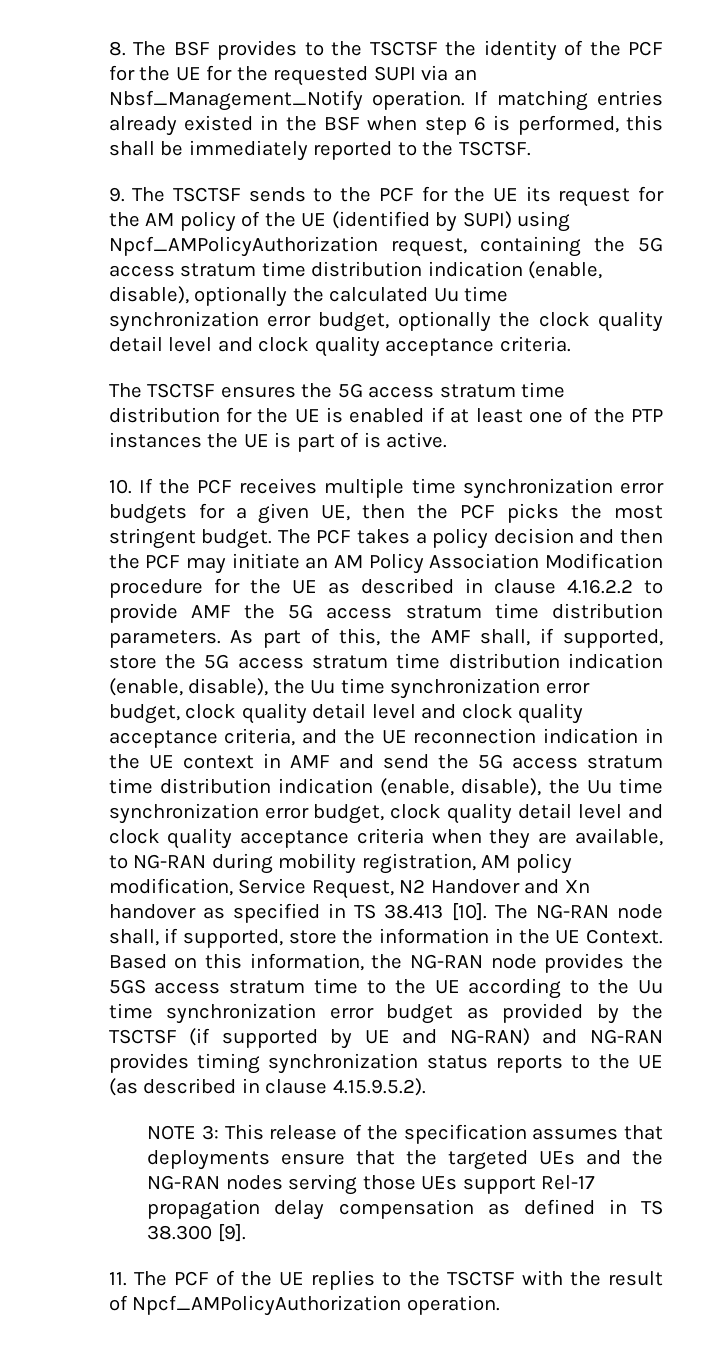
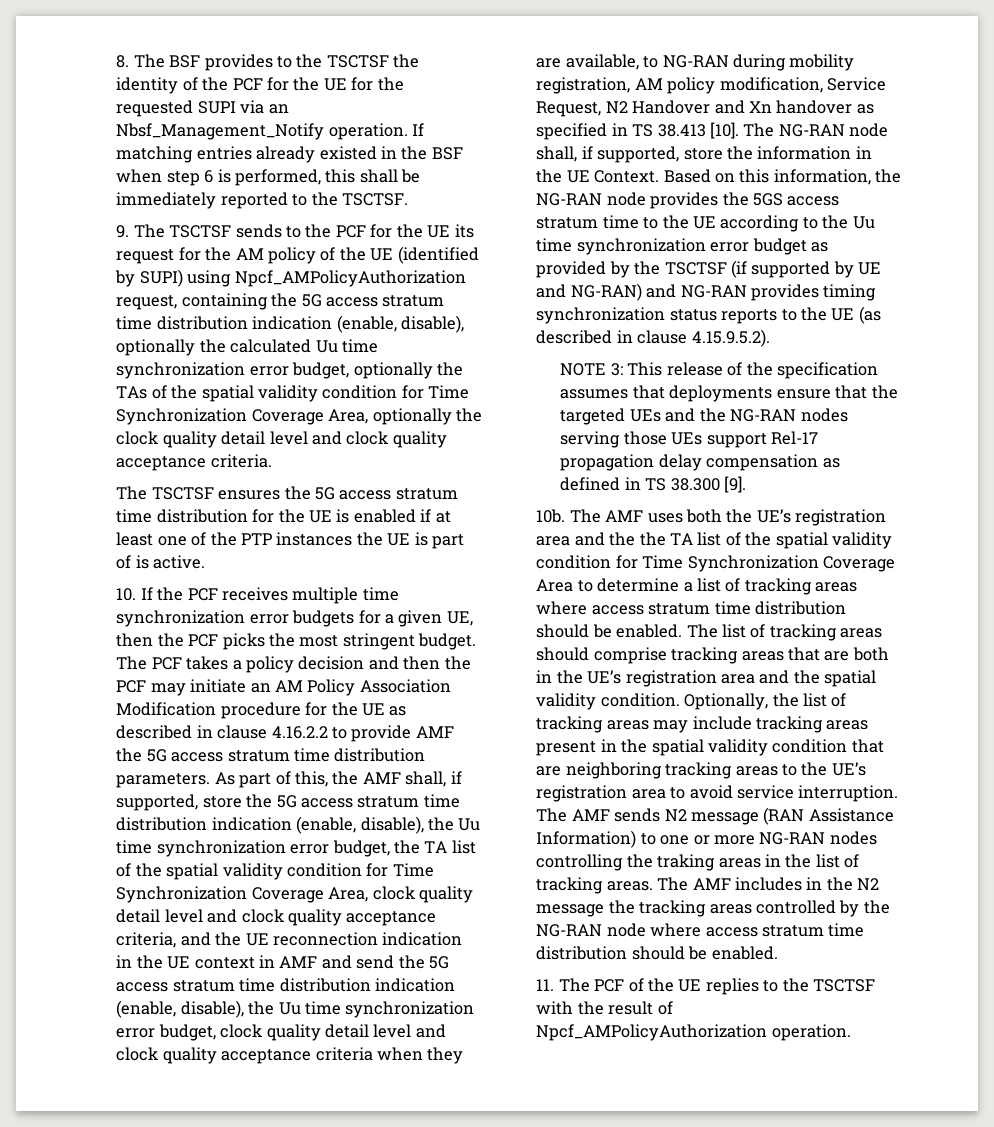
- 9. The TSCTSF sends to the PCF for the UE its request for the AM policy of the UE (identified by SUPI) using Npcf_AMPolicyAuthorization request, containing the 5G access stratum time distribution indication (enable, disable), optionally the calculated Uu time synchronization error budget, optionally the clock quality detail level and clock quality acceptance criteria.
+ 9. The TSCTSF sends to the PCF for the UE its request for the AM policy of the UE (identified by SUPI) using Npcf_AMPolicyAuthorization request, containing the 5G access stratum time distribution indication (enable, disable), optionally the calculated Uu time synchronization error budget, optionally the TAs of the spatial validity condition for Time Synchronization Coverage Area, optionally the clock quality detail level and clock quality acceptance criteria.
- As part of this, the AMF shall, if supported, store the 5G access stratum time distribution indication (enable, disable), the Uu time synchronization error budget, clock quality detail level and clock quality acceptance criteria, and the UE reconnection indication in the UE context in AMF and send the 5G access stratum time distribution indication (enable, disable), the Uu time synchronization error budget, clock quality detail level and clock quality acceptance criteria when they are available, to NG-RAN during mobility registration, AM policy modification, Service Request, N2 Handover and Xn handover as specified in TS 38.413 [10].
+ As part of this, the AMF shall, if supported, store the 5G access stratum time distribution indication (enable, disable), the Uu time synchronization error budget, the TA list of the spatial validity condition for Time Synchronization Coverage Area, clock quality detail level and clock quality acceptance criteria, and the UE reconnection indication in the UE context in AMF and send the 5G access stratum time distribution indication (enable, disable), the Uu time synchronization error budget, clock quality detail level and clock quality acceptance criteria when they are available, to NG-RAN during mobility registration, AM policy modification, Service Request, N2 Handover and Xn handover as specified in TS 38.413 [10].
+ 10b. The AMF uses both the UE’s registration area and the the TA list of the spatial validity condition for Time Synchronization Coverage Area to determine a list of tracking areas where access stratum time distribution should be enabled. The list of tracking areas should comprise tracking areas that are both in the UE’s registration area and the spatial validity condition. Optionally, the list of tracking areas may include tracking areas present in the spatial validity condition that are neighboring tracking areas to the UE’s registration area to avoid service interruption. The AMF sends N2 message (RAN Assistance Information) to one or more NG-RAN nodes controlling the traking areas in the list of tracking areas. The AMF includes in the N2 message the tracking areas controlled by the NG-RAN node where access stratum time distribution should be enabled.

